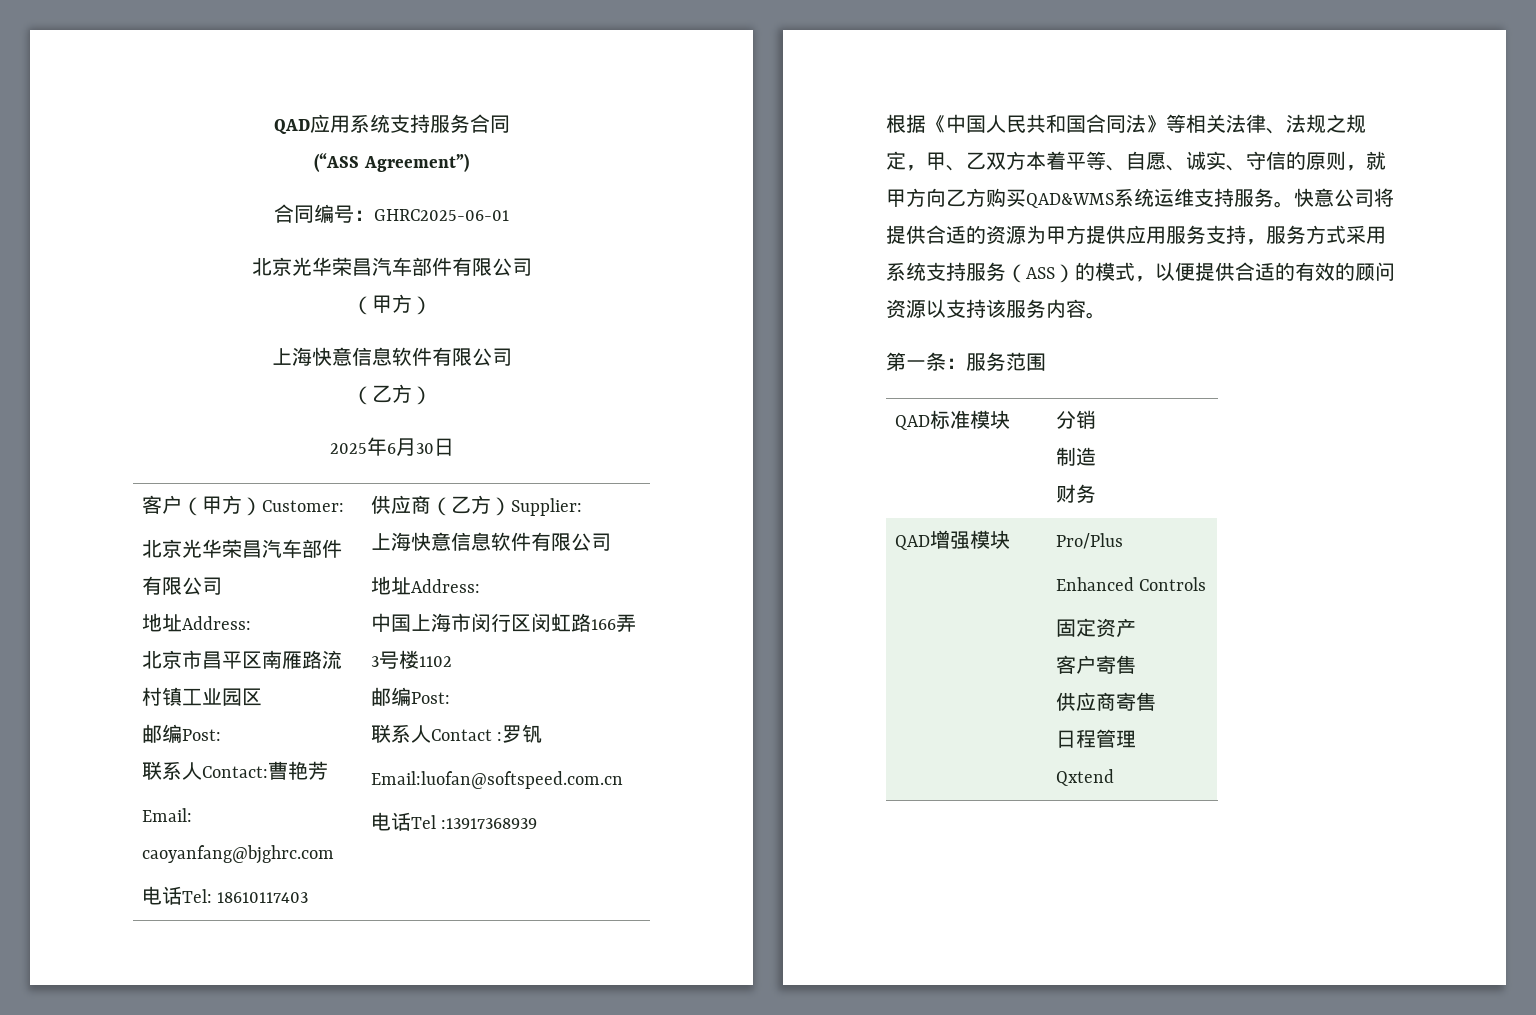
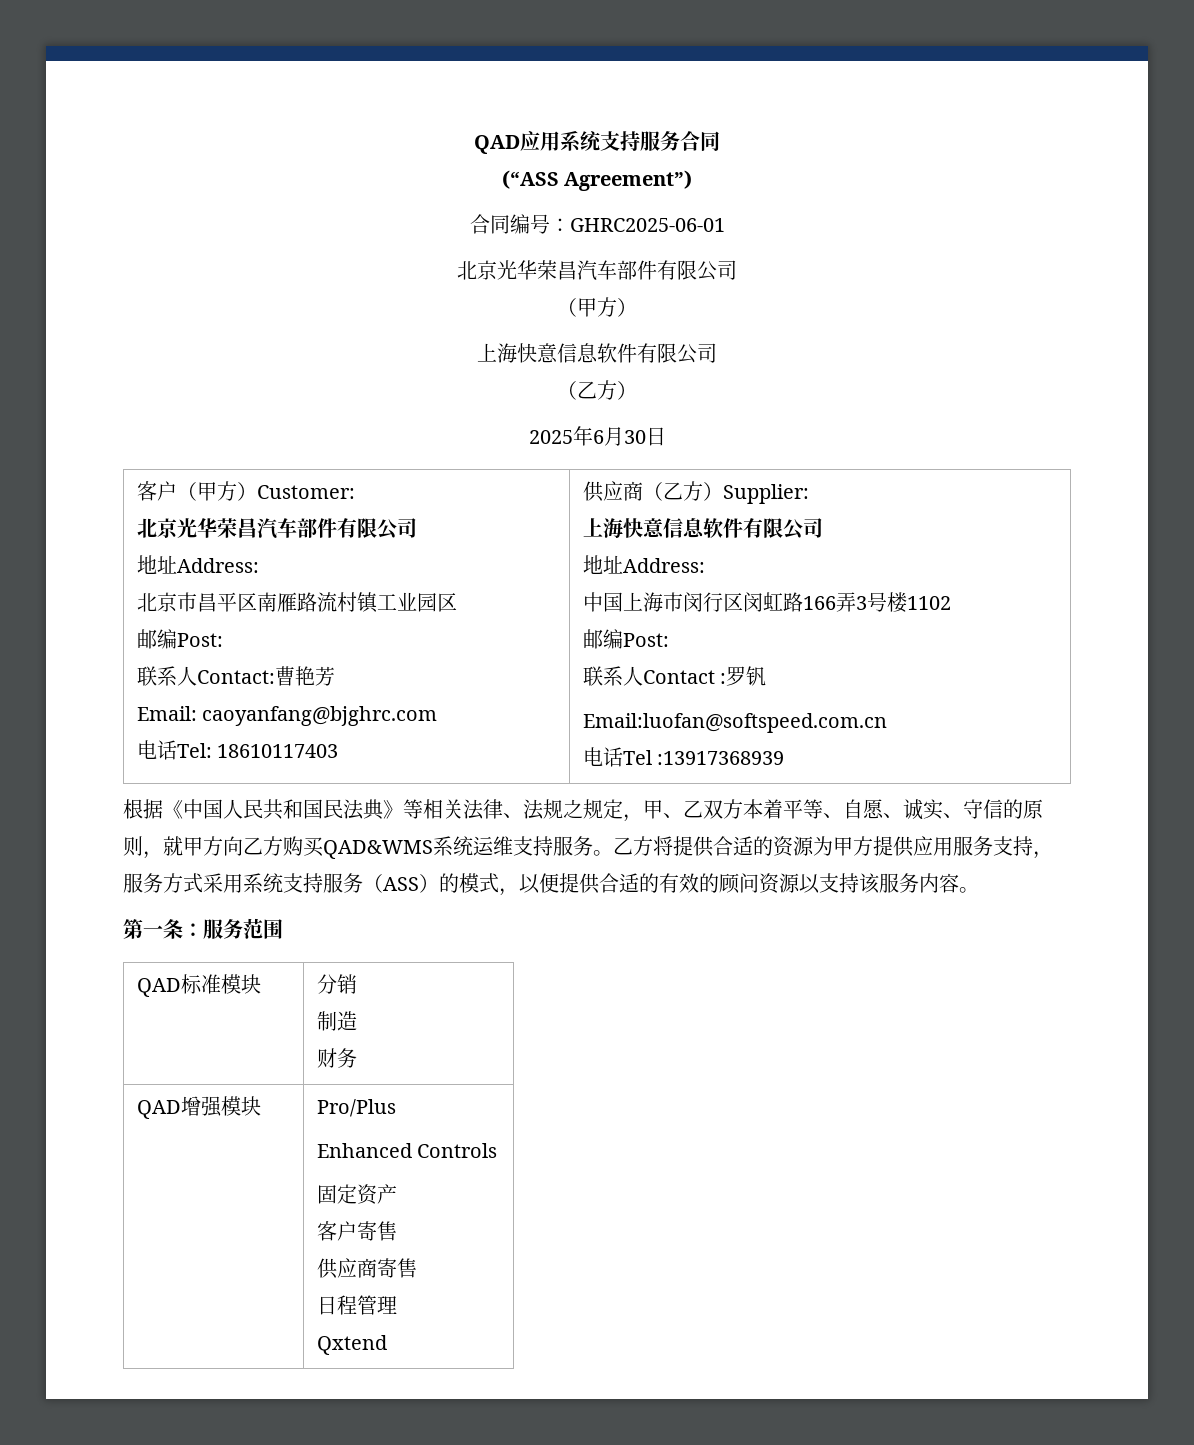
- 根据《中国人民共和国合同法》等相关法律、法规之规定，甲、乙双方本着平等、自愿、诚实、守信的原则，就甲方向乙方购买QAD&WMS系统运维支持服务。
+ 根据《中国人民共和国民法典》等相关法律、法规之规定，甲、乙双方本着平等、自愿、诚实、守信的原则，就甲方向乙方购买QAD&WMS系统运维支持服务。
- 快意公司将提供合适的资源为甲方提供应用服务支持，服务方式采用系统支持服务（ASS）的模式，以便提供合适的有效的顾问资源以支持该服务内容。
+ 乙方将提供合适的资源为甲方提供应用服务支持，服务方式采用系统支持服务（ASS）的模式，以便提供合适的有效的顾问资源以支持该服务内容。

